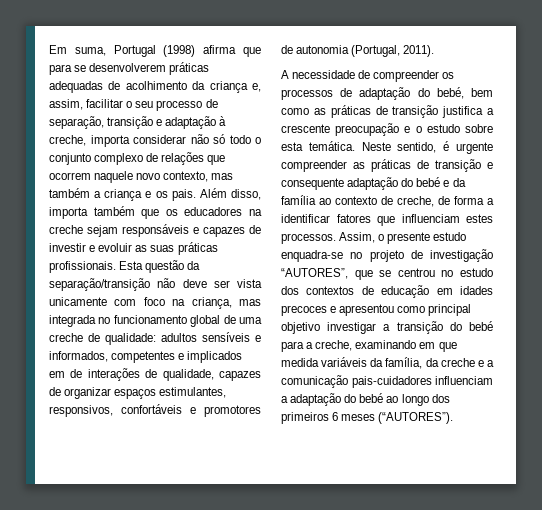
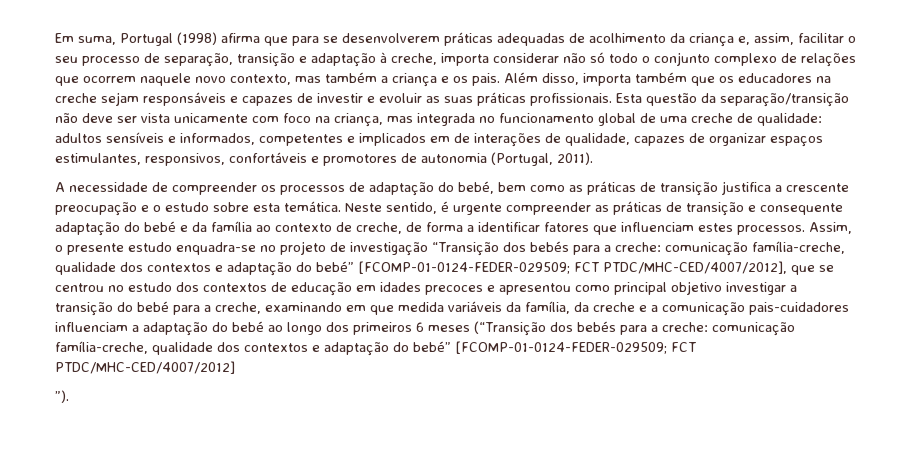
- Assim, o presente estudo enquadra-se no projeto de investigação “AUTORES”, que se centrou no estudo dos contextos de educação em idades precoces e apresentou como principal objetivo investigar a transição do bebé para a creche, examinando em que medida variáveis da família, da creche e a comunicação pais-cuidadores influenciam a adaptação do bebé ao longo dos primeiros 6 meses (“AUTORES”).
+ Assim, o presente estudo enquadra-se no projeto de investigação “Transição dos bebés para a creche: comunicação família-creche, qualidade dos contextos e adaptação do bebé” [FCOMP-01-0124-FEDER-029509; FCT PTDC/MHC-CED/4007/2012], que se centrou no estudo dos contextos de educação em idades precoces e apresentou como principal objetivo investigar a transição do bebé para a creche, examinando em que medida variáveis da família, da creche e a comunicação pais-cuidadores influenciam a adaptação do bebé ao longo dos primeiros 6 meses (“Transição dos bebés para a creche: comunicação família-creche, qualidade dos contextos e adaptação do bebé” [FCOMP-01-0124-FEDER-029509; FCT PTDC/MHC-CED/4007/2012]
+ ”).

